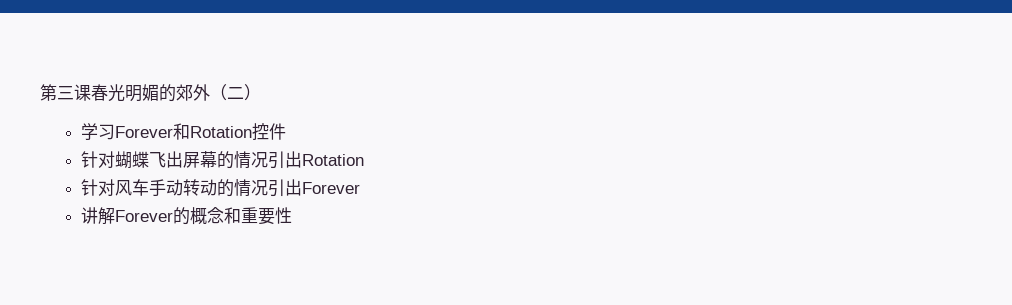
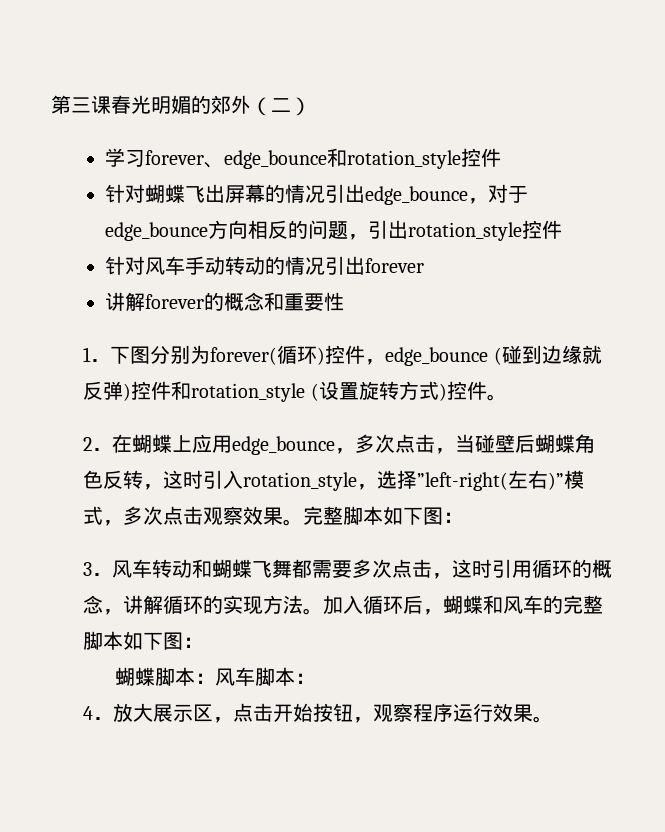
- 学习Forever和Rotation控件
+ 学习forever、edge_bounce和rotation_style控件
- 针对蝴蝶飞出屏幕的情况引出Rotation
+ 针对蝴蝶飞出屏幕的情况引出edge_bounce，对于edge_bounce方向相反的问题，引出rotation_style控件
- 针对风车手动转动的情况引出Forever
- 讲解Forever的概念和重要性
+ 针对风车手动转动的情况引出forever
+ 讲解forever的概念和重要性
+ 1．下图分别为forever(循环)控件，edge_bounce (碰到边缘就反弹)控件和rotation_style (设置旋转方式)控件。
+ 2．在蝴蝶上应用edge_bounce，多次点击，当碰壁后蝴蝶角色反转，这时引入rotation_style，选择”left-right(左右)”模式，多次点击观察效果。完整脚本如下图：
+ 3．风车转动和蝴蝶飞舞都需要多次点击，这时引用循环的概念，讲解循环的实现方法。加入循环后，蝴蝶和风车的完整脚本如下图：
+ 蝴蝶脚本：风车脚本：
+ 4．放大展示区，点击开始按钮，观察程序运行效果。

